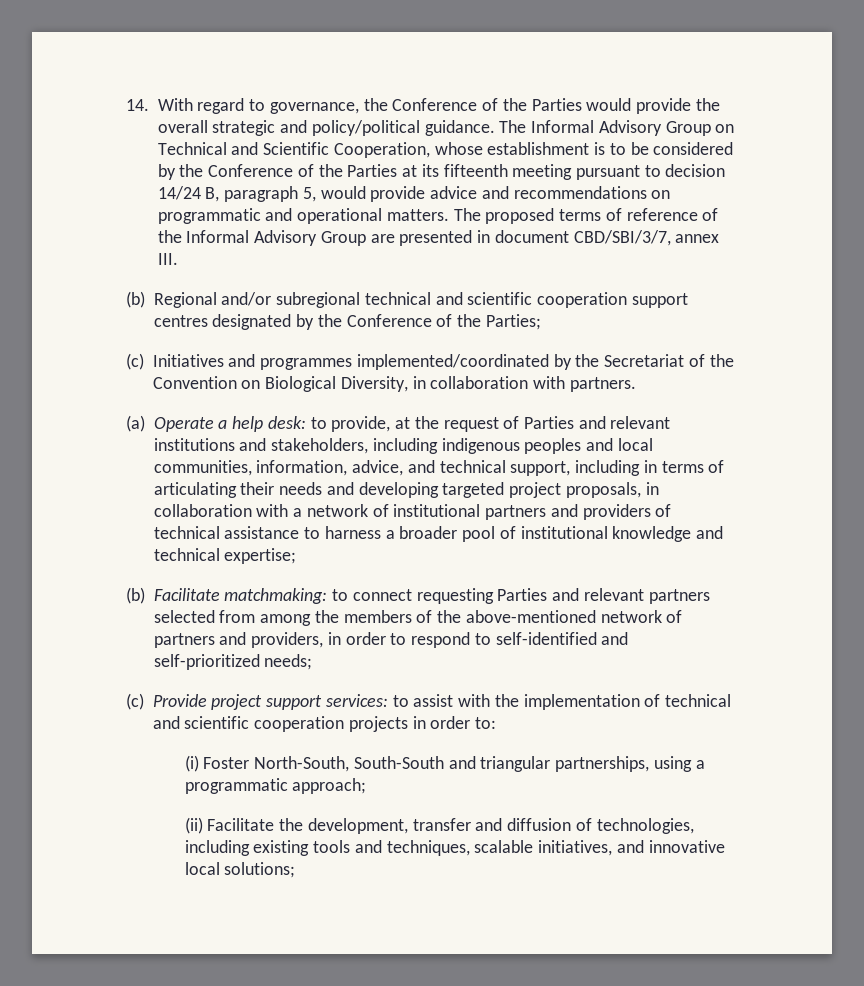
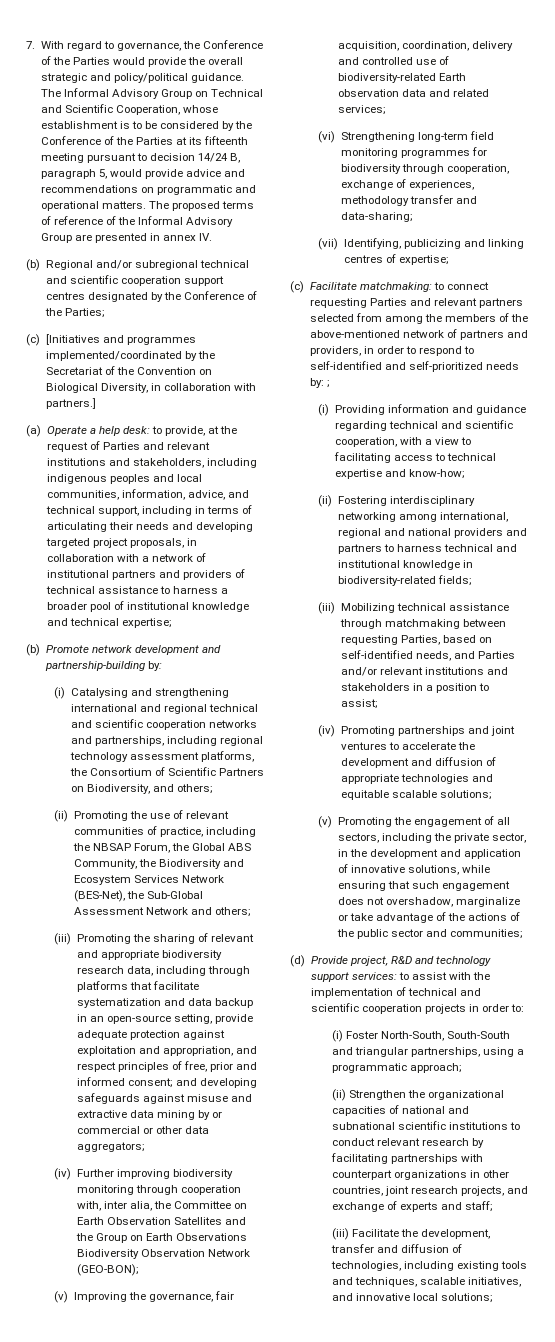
- 14. With regard to governance, the Conference of the Parties would provide the overall strategic and policy/political guidance.
+ 7. With regard to governance, the Conference of the Parties would provide the overall strategic and policy/political guidance.
- The proposed terms of reference of the Informal Advisory Group are presented in document CBD/SBI/3/7, annex III.
+ The proposed terms of reference of the Informal Advisory Group are presented in annex IV.
- (c) Initiatives and programmes implemented/coordinated by the Secretariat of the Convention on Biological Diversity, in collaboration with partners.
+ (c) [Initiatives and programmes implemented/coordinated by the Secretariat of the Convention on Biological Diversity, in collaboration with partners.]
- (b) Facilitate matchmaking: to connect requesting Parties and relevant partners selected from among the members of the above-mentioned network of partners and providers, in order to respond to self-identified and self-prioritized needs;
- (c) Provide project support services: to assist with the implementation of technical and scientific cooperation projects in order to:
+ (b) Promote network development and partnership-building by:
+ (i) Catalysing and strengthening international and regional technical and scientific cooperation networks and partnerships, including regional technology assessment platforms, the Consortium of Scientific Partners on Biodiversity, and others;
+ (ii) Promoting the use of relevant communities of practice, including the NBSAP Forum, the Global ABS Community, the Biodiversity and Ecosystem Services Network (BES-Net), the Sub-Global Assessment Network and others;
+ (iii) Promoting the sharing of relevant and appropriate biodiversity research data, including through platforms that facilitate systematization and data backup in an open-source setting, provide adequate protection against exploitation and appropriation, and respect principles of free, prior and informed consent; and developing safeguards against misuse and extractive data mining by or commercial or other data aggregators;
+ (iv) Further improving biodiversity monitoring through cooperation with, inter alia, the Committee on Earth Observation Satellites and the Group on Earth Observations Biodiversity Observation Network (GEO-BON);
+ (v) Improving the governance, fair acquisition, coordination, delivery and controlled use of biodiversity-related Earth observation data and related services;
+ (vi) Strengthening long-term field monitoring programmes for biodiversity through cooperation, exchange of experiences, methodology transfer and data-sharing;
+ (vii) Identifying, publicizing and linking centres of expertise;
+ (c) Facilitate matchmaking: to connect requesting Parties and relevant partners selected from among the members of the above-mentioned network of partners and providers, in order to respond to self-identified and self-prioritized needs by: ;
+ (i) Providing information and guidance regarding technical and scientific cooperation, with a view to facilitating access to technical expertise and know-how;
+ (ii) Fostering interdisciplinary networking among international, regional and national providers and partners to harness technical and institutional knowledge in biodiversity-related fields;
+ (iii) Mobilizing technical assistance through matchmaking between requesting Parties, based on self-identified needs, and Parties and/or relevant institutions and stakeholders in a position to assist;
+ (iv) Promoting partnerships and joint ventures to accelerate the development and diffusion of appropriate technologies and equitable scalable solutions;
+ (v) Promoting the engagement of all sectors, including the private sector, in the development and application of innovative solutions, while ensuring that such engagement does not overshadow, marginalize or take advantage of the actions of the public sector and communities;
+ (d) Provide project, R&D and technology support services: to assist with the implementation of technical and scientific cooperation projects in order to:
- (ii) Facilitate the development, transfer and diffusion of technologies, including existing tools and techniques, scalable initiatives, and innovative local solutions;
+ (ii) Strengthen the organizational capacities of national and subnational scientific institutions to conduct relevant research by facilitating partnerships with counterpart organizations in other countries, joint research projects, and exchange of experts and staff;
+ (iii) Facilitate the development, transfer and diffusion of technologies, including existing tools and techniques, scalable initiatives, and innovative local solutions;

